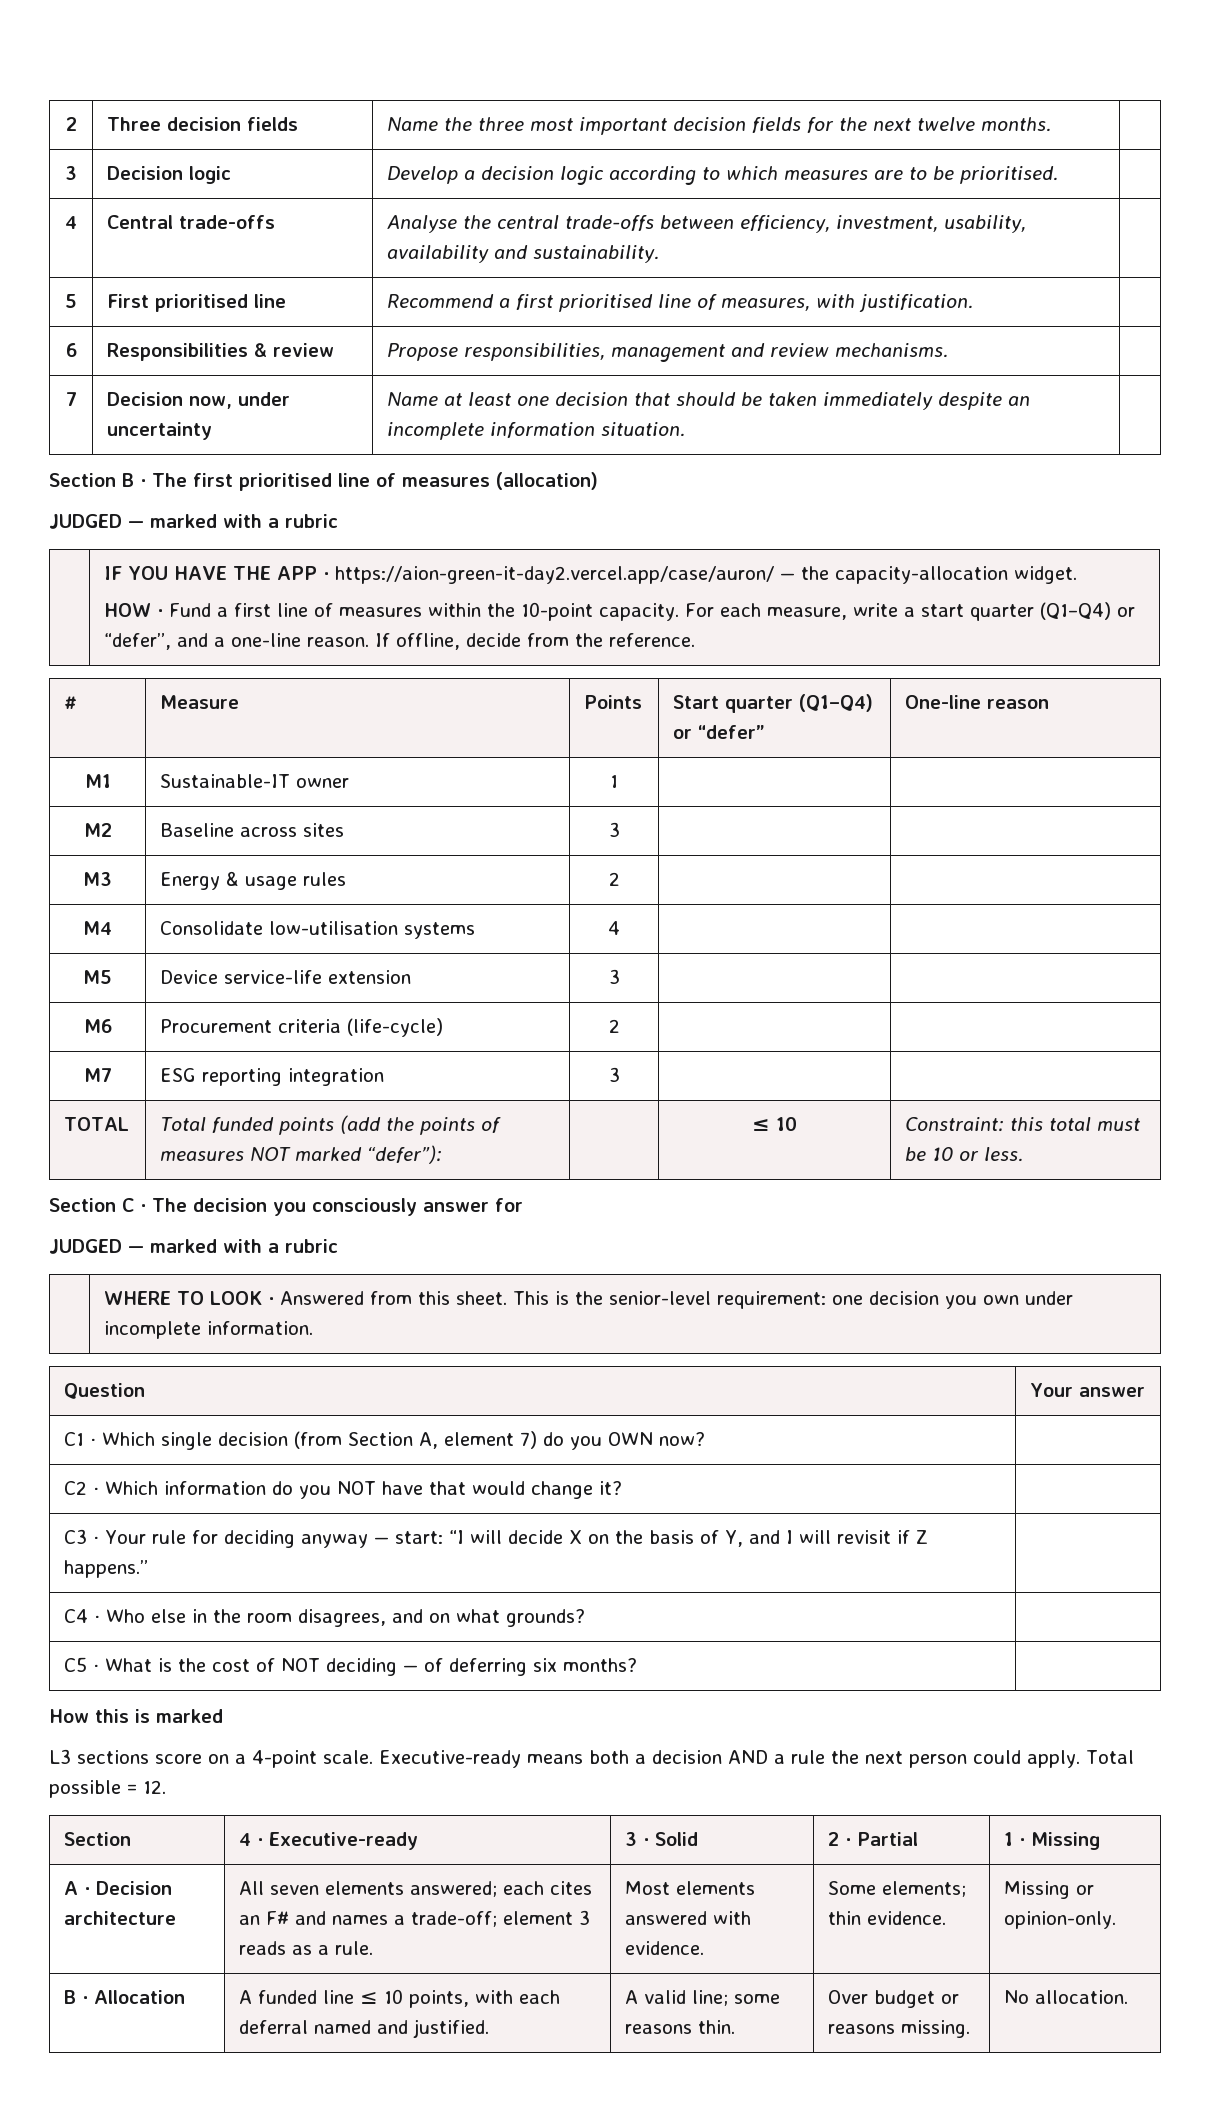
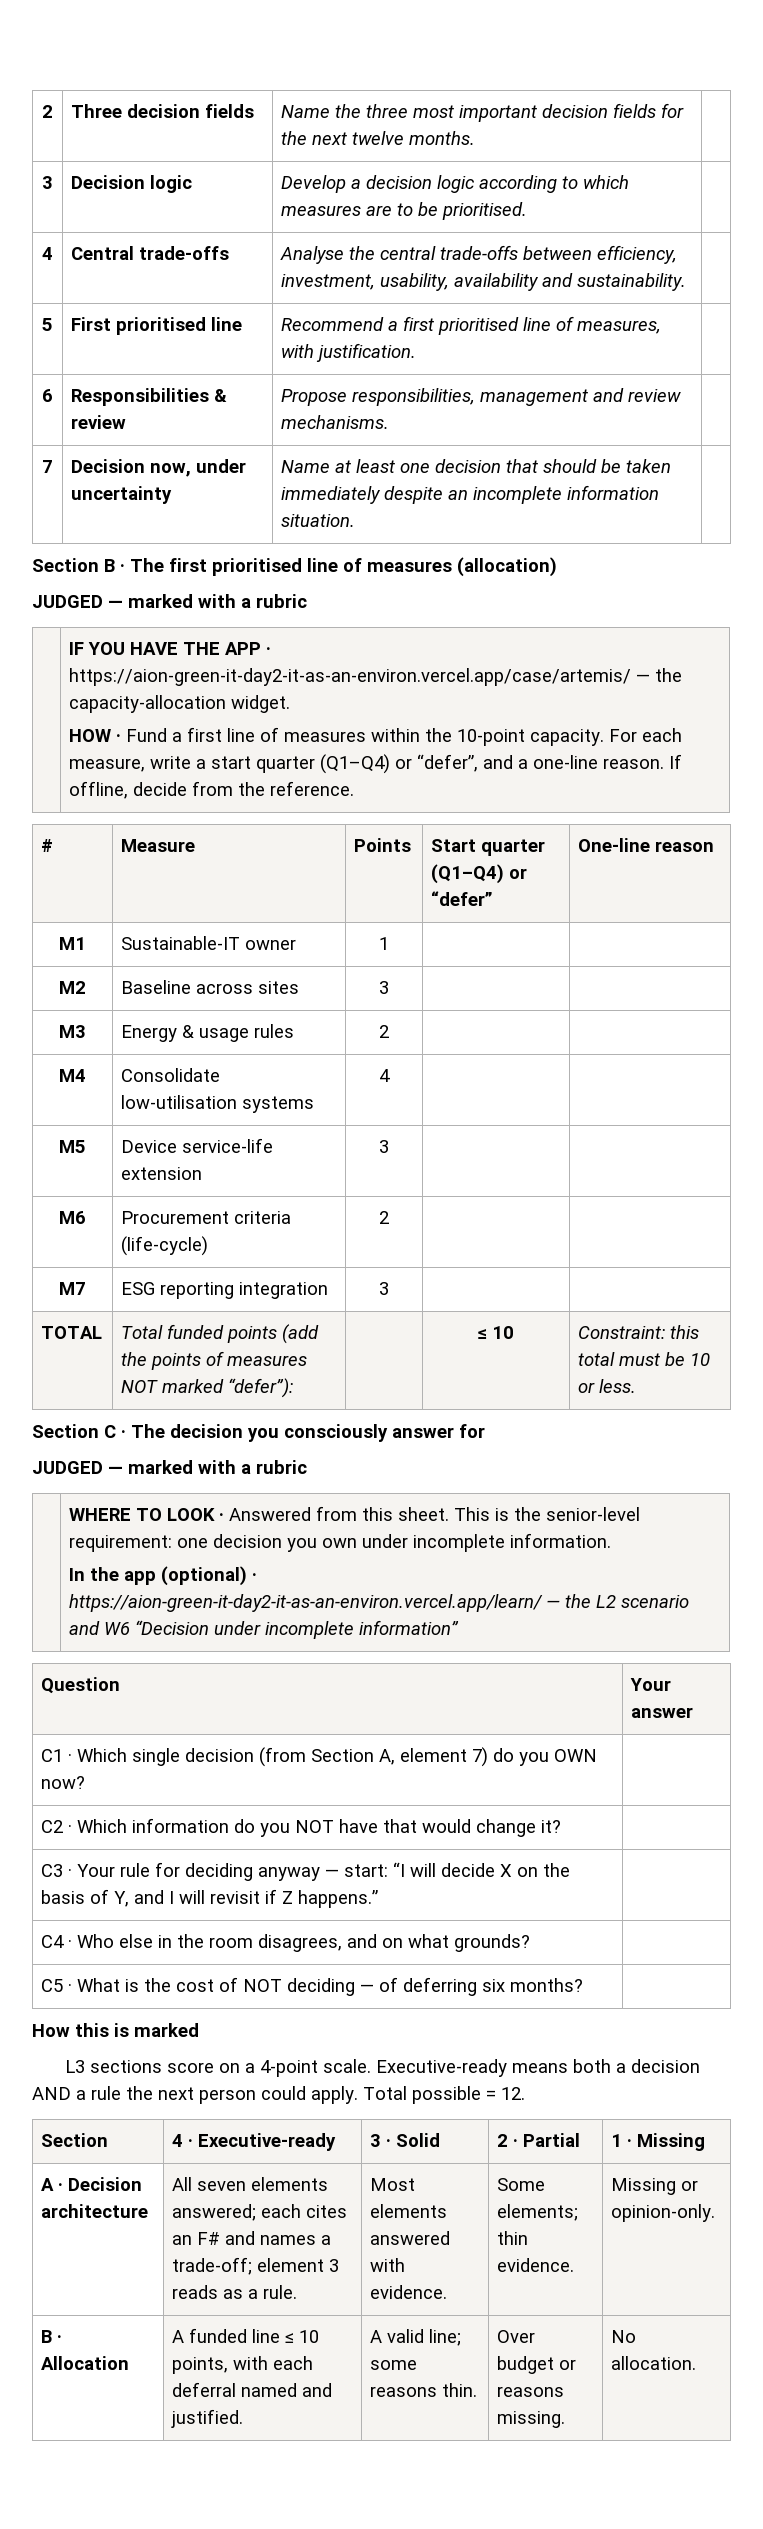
- IF YOU HAVE THE APP · https://aion-green-it-day2.vercel.app/case/auron/ — the capacity-allocation widget.
+ IF YOU HAVE THE APP · https://aion-green-it-day2-it-as-an-environ.vercel.app/case/artemis/ — the capacity-allocation widget.
  | WHERE TO LOOK · Answered from this sheet. This is the senior-level requirement: one decision you own under incomplete information.
+ In the app (optional) · https://aion-green-it-day2-it-as-an-environ.vercel.app/learn/ — the L2 scenario and W6 “Decision under incomplete information”

